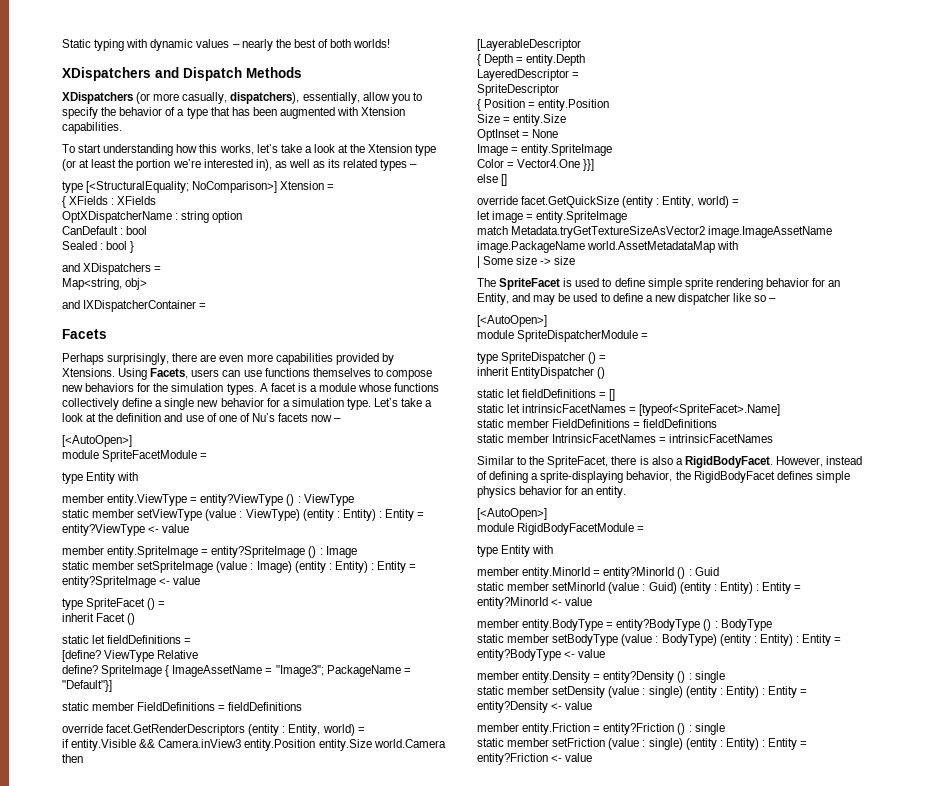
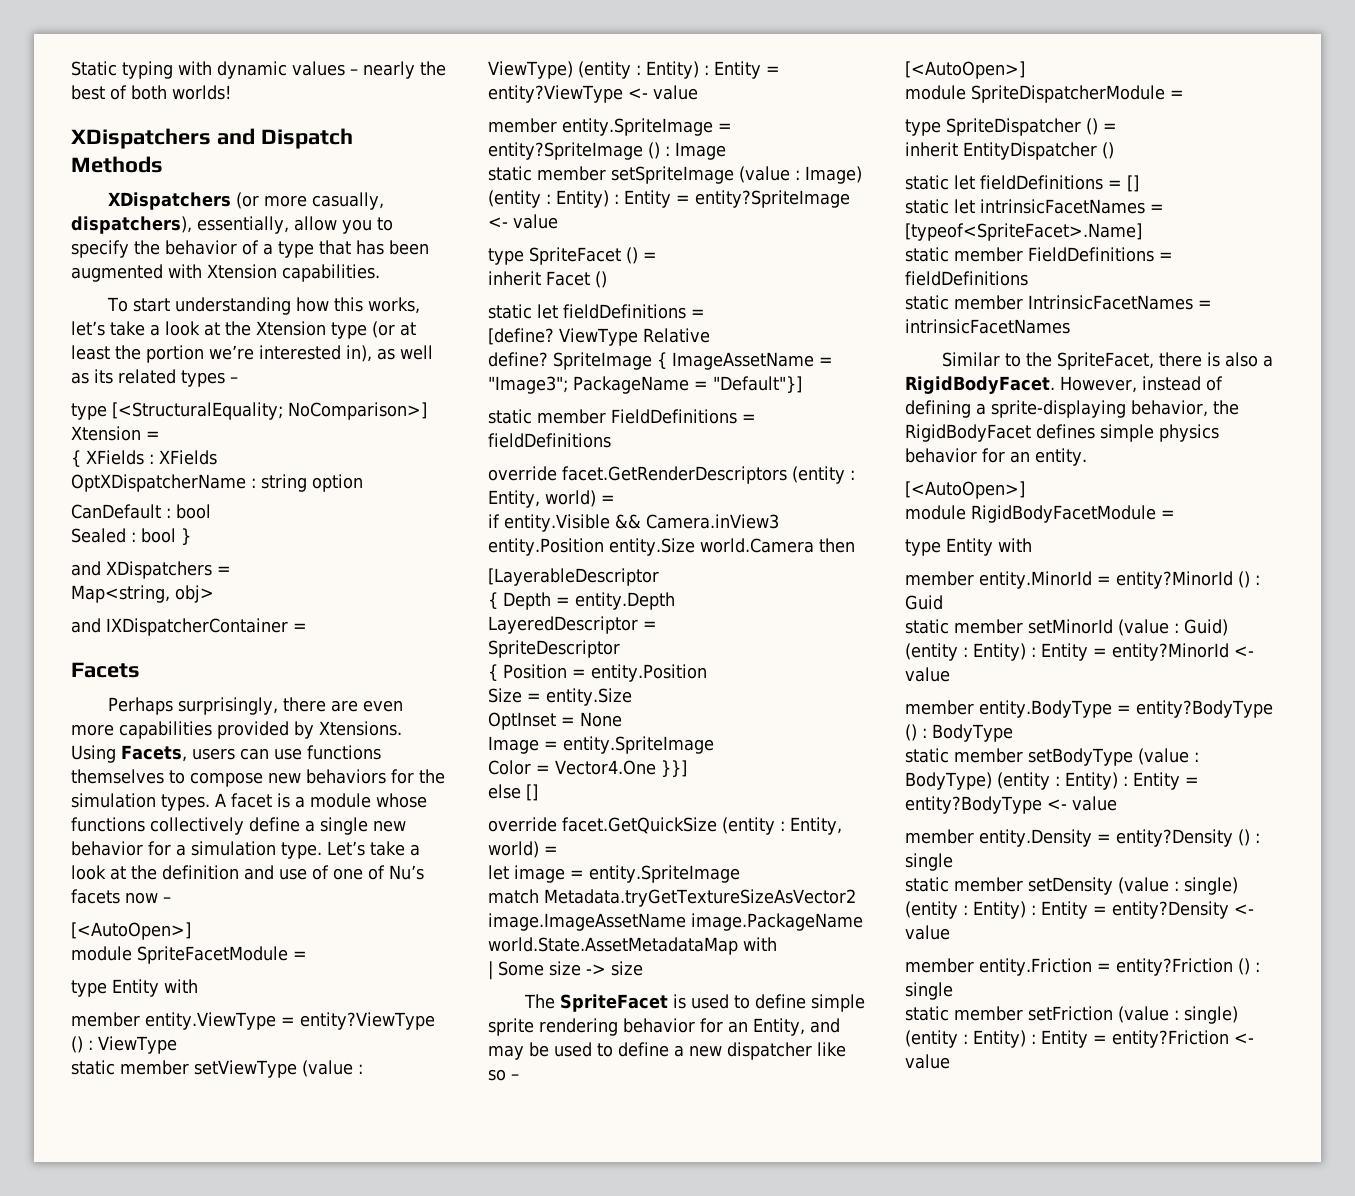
- match Metadata.tryGetTextureSizeAsVector2 image.ImageAssetName image.PackageName world.AssetMetadataMap with
+ match Metadata.tryGetTextureSizeAsVector2 image.ImageAssetName image.PackageName world.State.AssetMetadataMap with

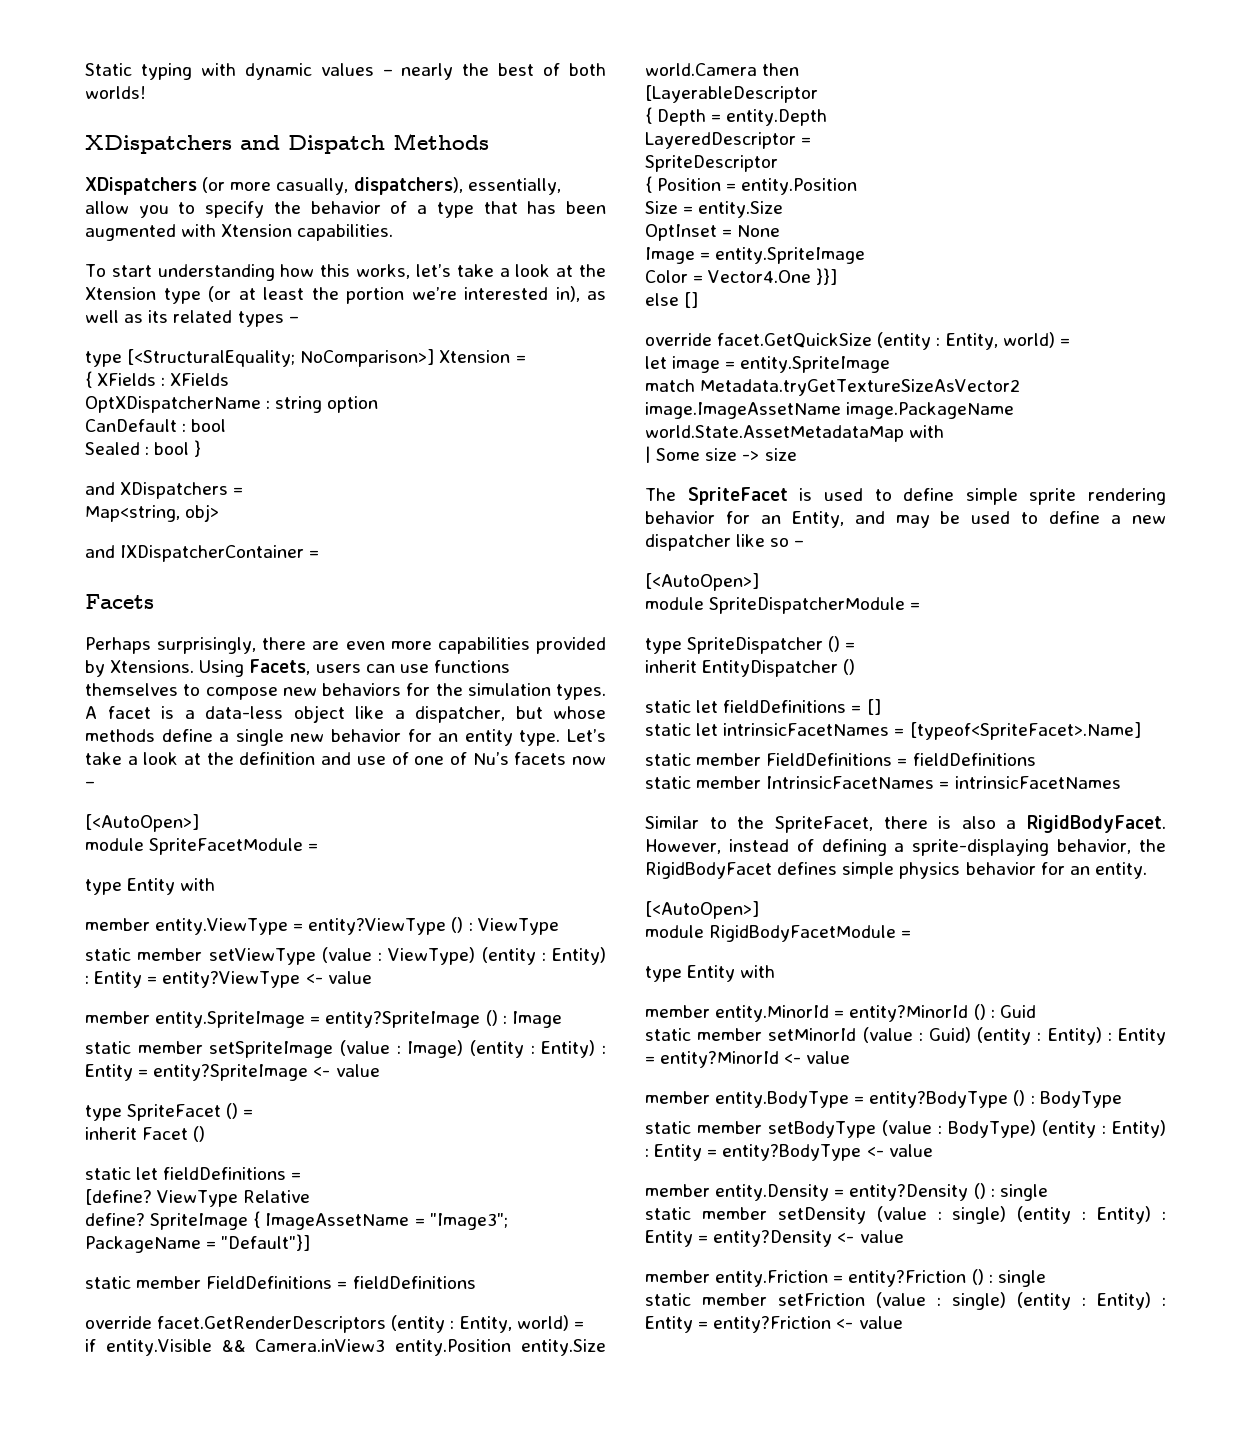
- A facet is a module whose functions collectively define a single new behavior for a simulation type.
+ A facet is a data-less object like a dispatcher, but whose methods define a single new behavior for an entity type.

